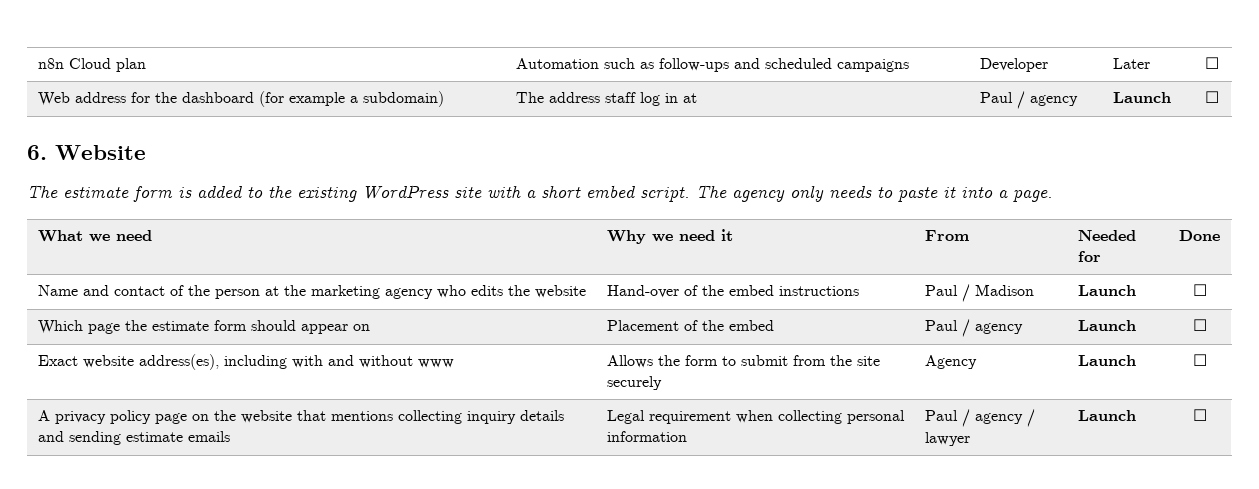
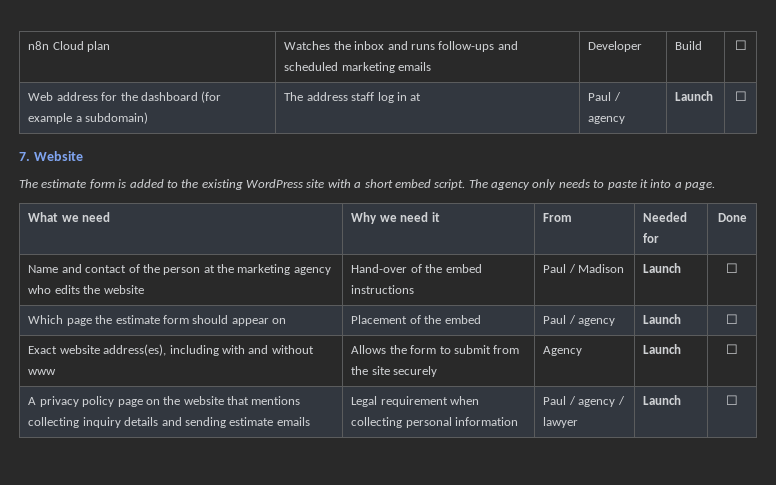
- n8n Cloud plan | Automation such as follow-ups and scheduled campaigns | Developer | Later | ☐
+ n8n Cloud plan | Watches the inbox and runs follow-ups and scheduled marketing emails | Developer | Build | ☐
- 6. Website
+ 7. Website

